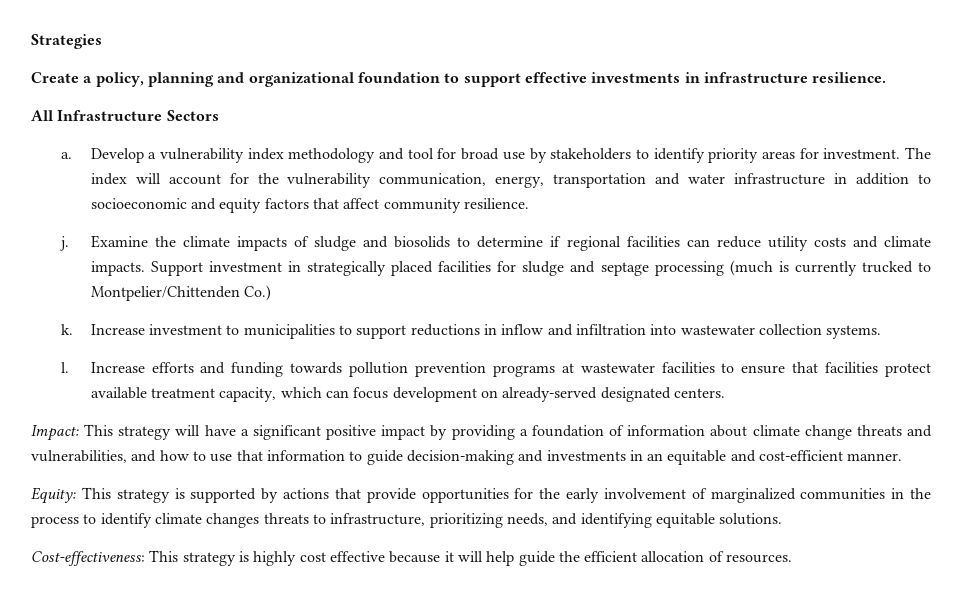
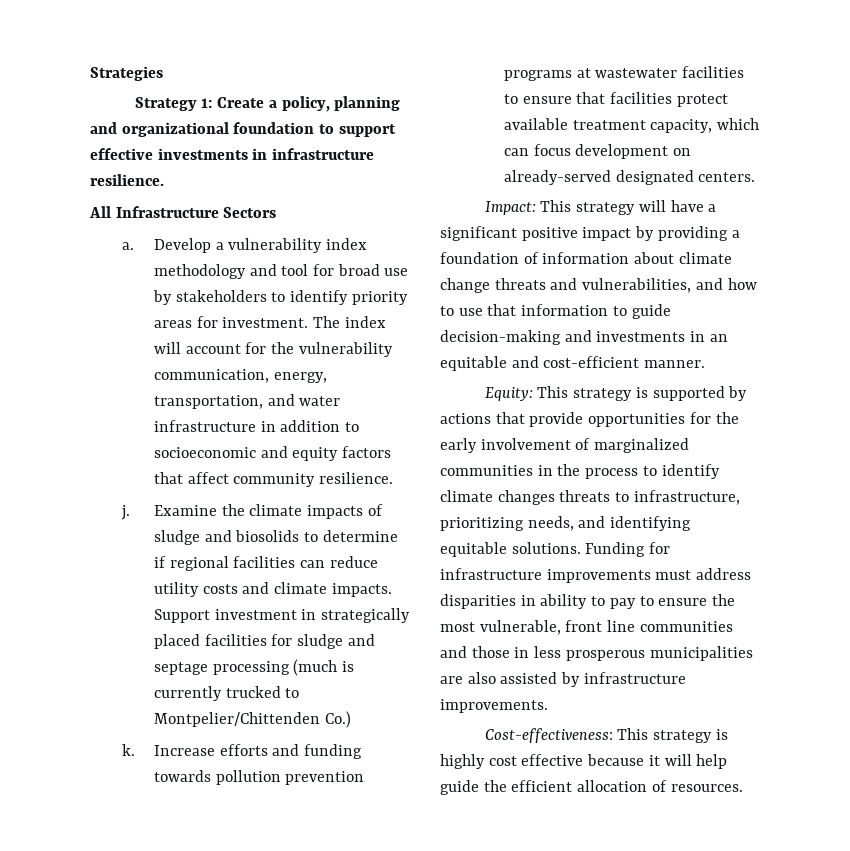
- Create a policy, planning and organizational foundation to support effective investments in infrastructure resilience.
+ Strategy 1: Create a policy, planning and organizational foundation to support effective investments in infrastructure resilience.
- The index will account for the vulnerability communication, energy, transportation and water infrastructure in addition to socioeconomic and equity factors that affect community resilience.
+ The index will account for the vulnerability communication, energy, transportation, and water infrastructure in addition to socioeconomic and equity factors that affect community resilience.
- Increase investment to municipalities to support reductions in inflow and infiltration into wastewater collection systems.
- l. Increase efforts and funding towards pollution prevention programs at wastewater facilities to ensure that facilities protect available treatment capacity, which can focus development on already-served designated centers.
+ Increase efforts and funding towards pollution prevention programs at wastewater facilities to ensure that facilities protect available treatment capacity, which can focus development on already-served designated centers.
+ Funding for infrastructure improvements must address disparities in ability to pay to ensure the most vulnerable, front line communities and those in less prosperous municipalities are also assisted by infrastructure improvements.

